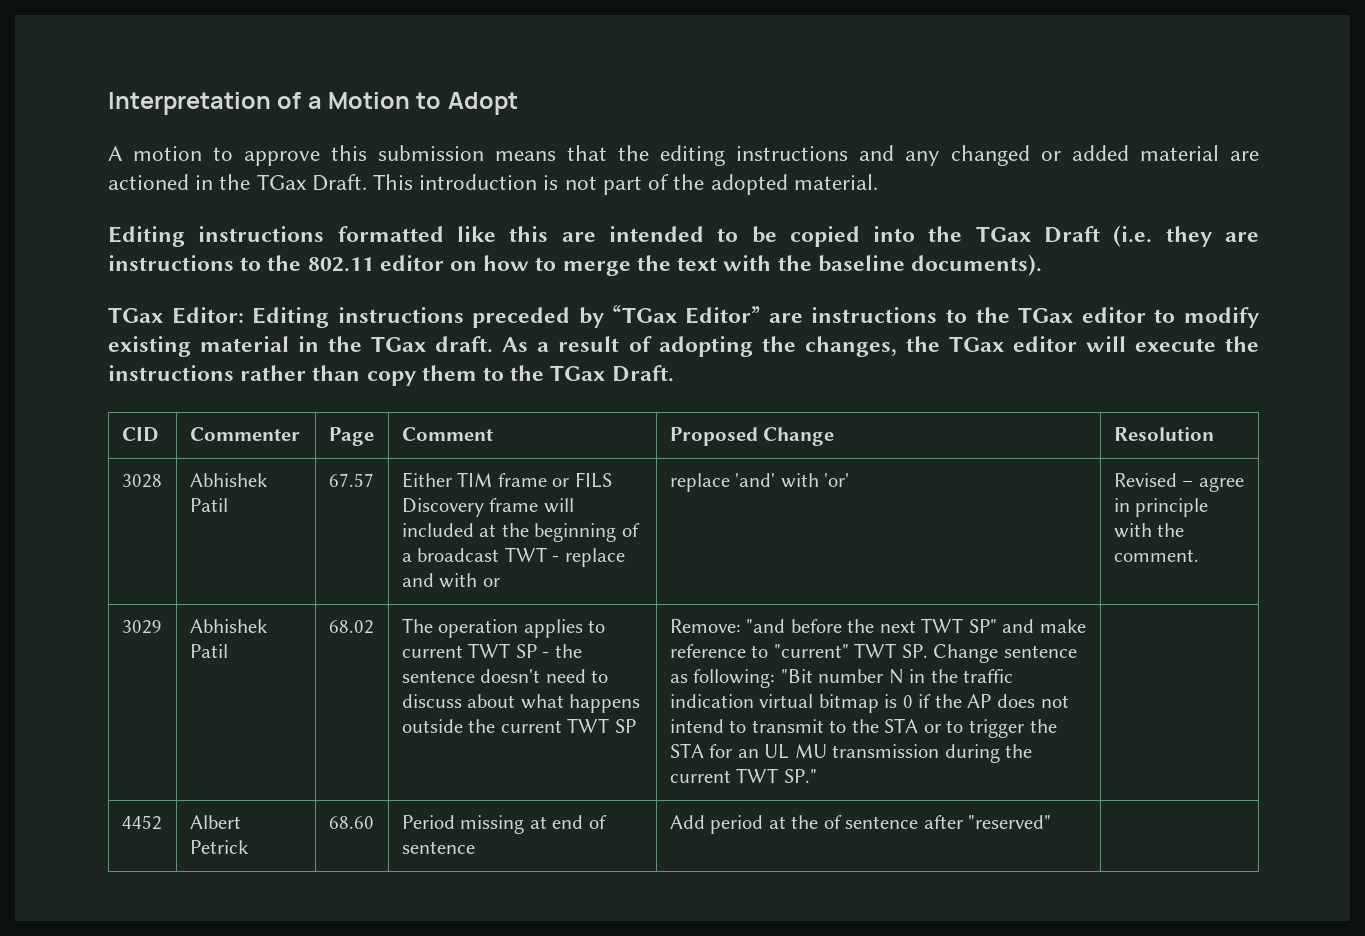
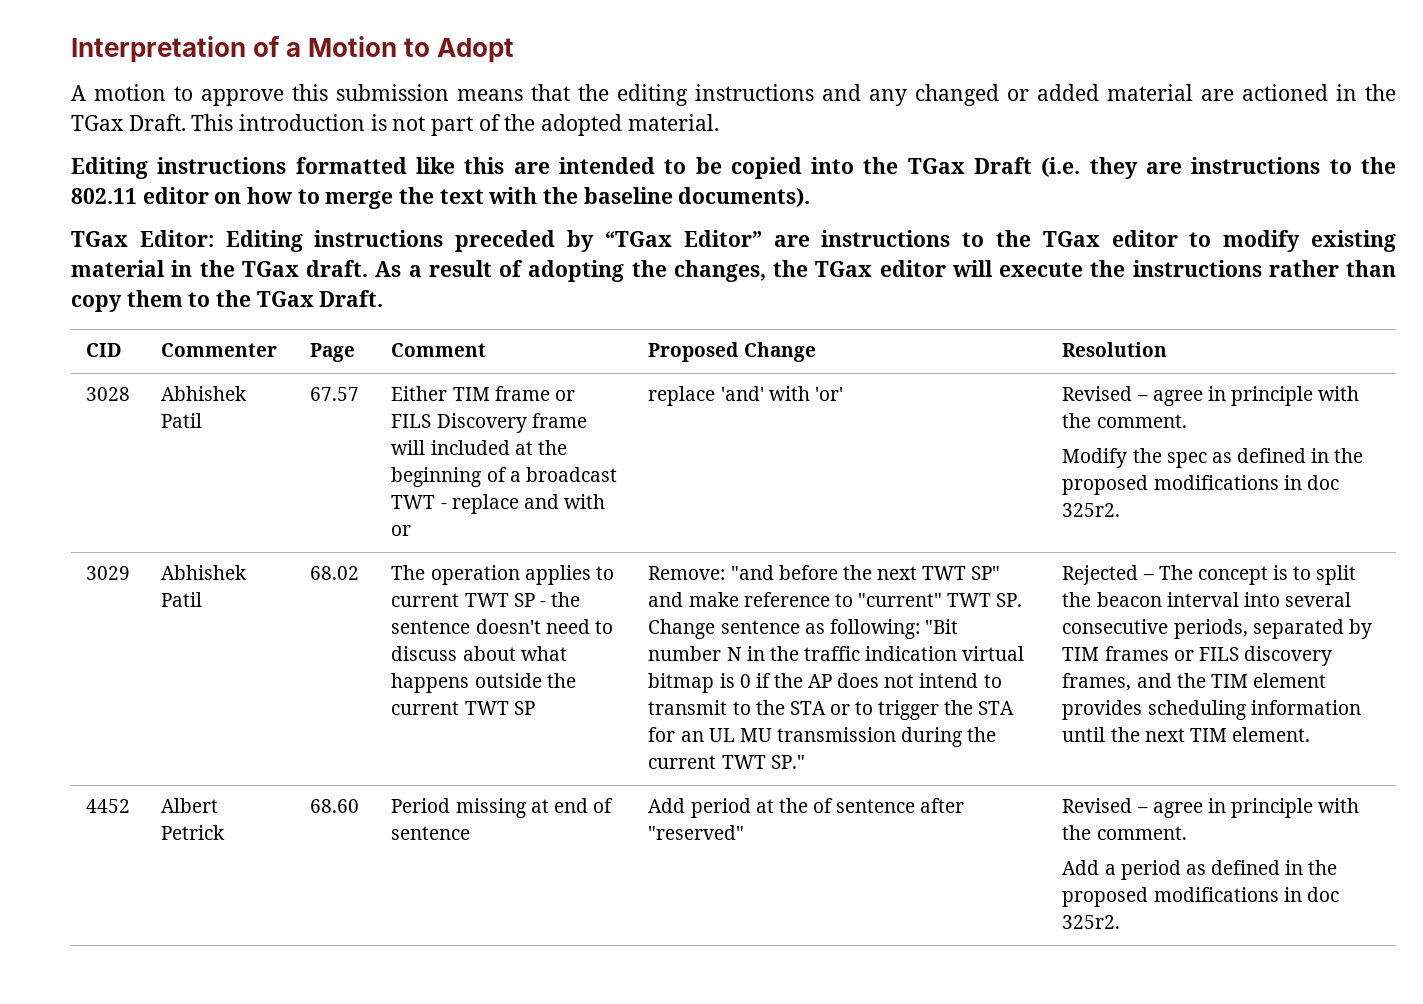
+ Modify the spec as defined in the proposed modifications in doc 325r2.
+ Rejected – The concept is to split the beacon interval into several consecutive periods, separated by TIM frames or FILS discovery frames, and the TIM element provides scheduling information until the next TIM element.
- 4452 | Albert Petrick | 68.60 | Period missing at end of sentence | Add period at the of sentence after "reserved" |
+ 4452 | Albert Petrick | 68.60 | Period missing at end of sentence | Add period at the of sentence after "reserved" | Revised – agree in principle with the comment.
+ Add a period as defined in the proposed modifications in doc 325r2.

